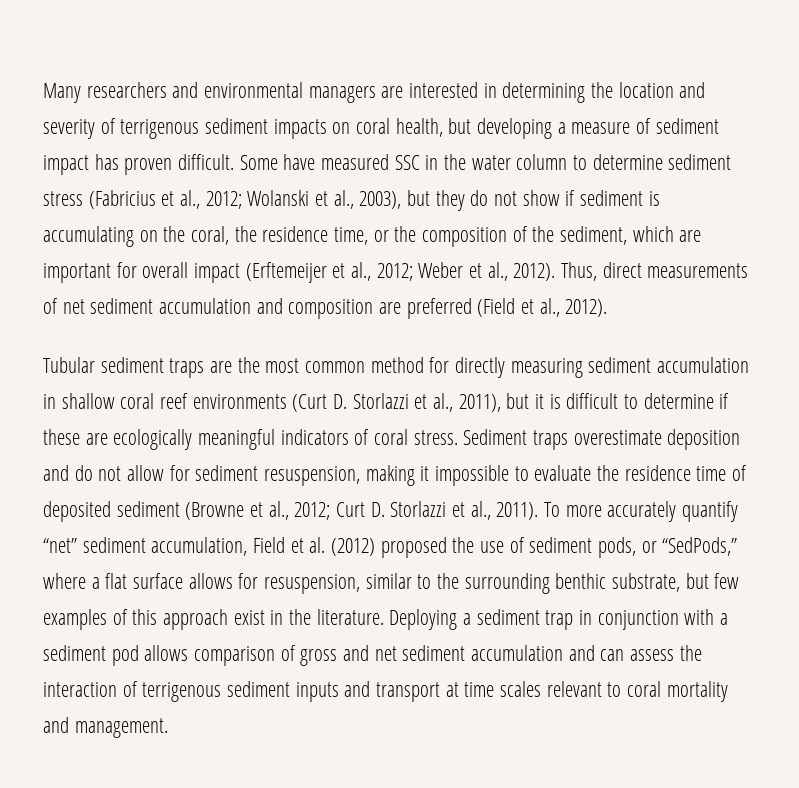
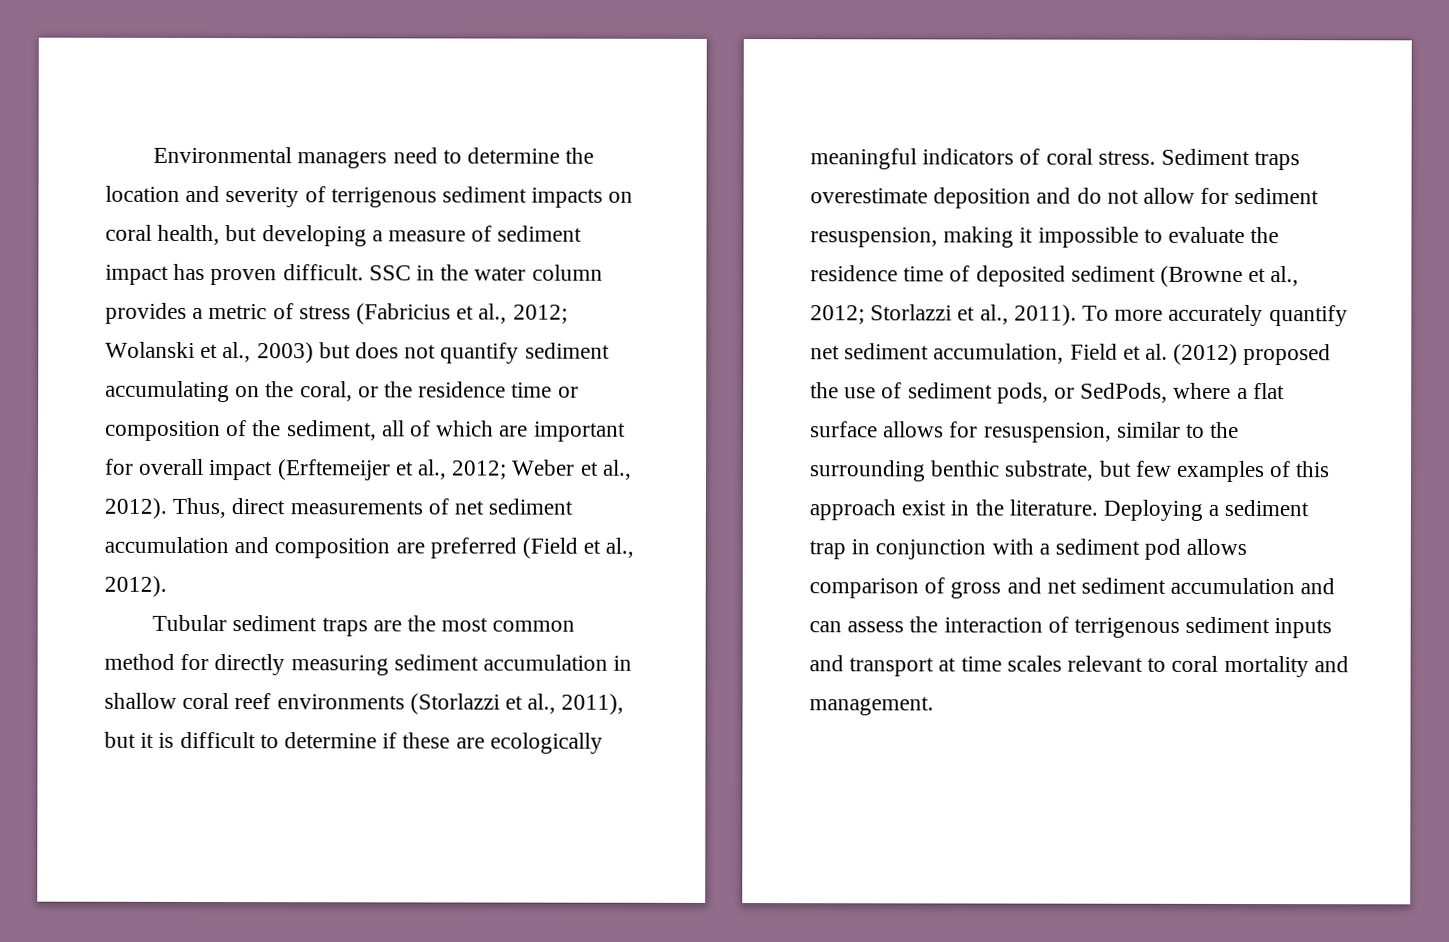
- Many researchers and environmental managers are interested in determining the location and severity of terrigenous sediment impacts on coral health, but developing a measure of sediment impact has proven difficult.
+ Environmental managers need to determine the location and severity of terrigenous sediment impacts on coral health, but developing a measure of sediment impact has proven difficult.
- Some have measured SSC in the water column to determine sediment stress (Fabricius et al., 2012; Wolanski et al., 2003), but they do not show if sediment is accumulating on the coral, the residence time, or the composition of the sediment, which are important for overall impact (Erftemeijer et al., 2012; Weber et al., 2012).
+ SSC in the water column provides a metric of stress (Fabricius et al., 2012; Wolanski et al., 2003) but does not quantify sediment accumulating on the coral, or the residence time or composition of the sediment, all of which are important for overall impact (Erftemeijer et al., 2012; Weber et al., 2012).
- Tubular sediment traps are the most common method for directly measuring sediment accumulation in shallow coral reef environments (Curt D. Storlazzi et al., 2011), but it is difficult to determine if these are ecologically meaningful indicators of coral stress.
+ Tubular sediment traps are the most common method for directly measuring sediment accumulation in shallow coral reef environments (Storlazzi et al., 2011), but it is difficult to determine if these are ecologically meaningful indicators of coral stress.
- Sediment traps overestimate deposition and do not allow for sediment resuspension, making it impossible to evaluate the residence time of deposited sediment (Browne et al., 2012; Curt D. Storlazzi et al., 2011).
+ Sediment traps overestimate deposition and do not allow for sediment resuspension, making it impossible to evaluate the residence time of deposited sediment (Browne et al., 2012; Storlazzi et al., 2011).
- To more accurately quantify “net” sediment accumulation, Field et al. (2012) proposed the use of sediment pods, or “SedPods,” where a flat surface allows for resuspension, similar to the surrounding benthic substrate, but few examples of this approach exist in the literature.
+ To more accurately quantify net sediment accumulation, Field et al. (2012) proposed the use of sediment pods, or SedPods, where a flat surface allows for resuspension, similar to the surrounding benthic substrate, but few examples of this approach exist in the literature.

